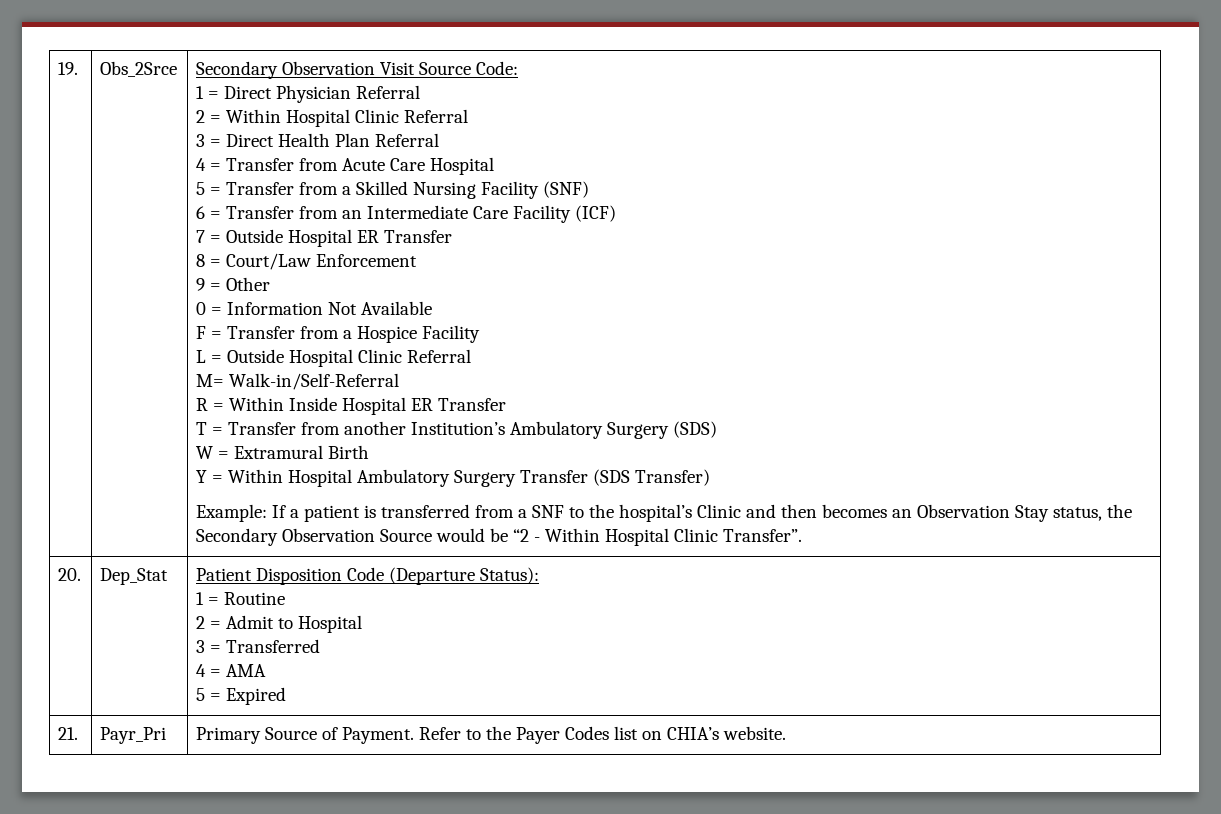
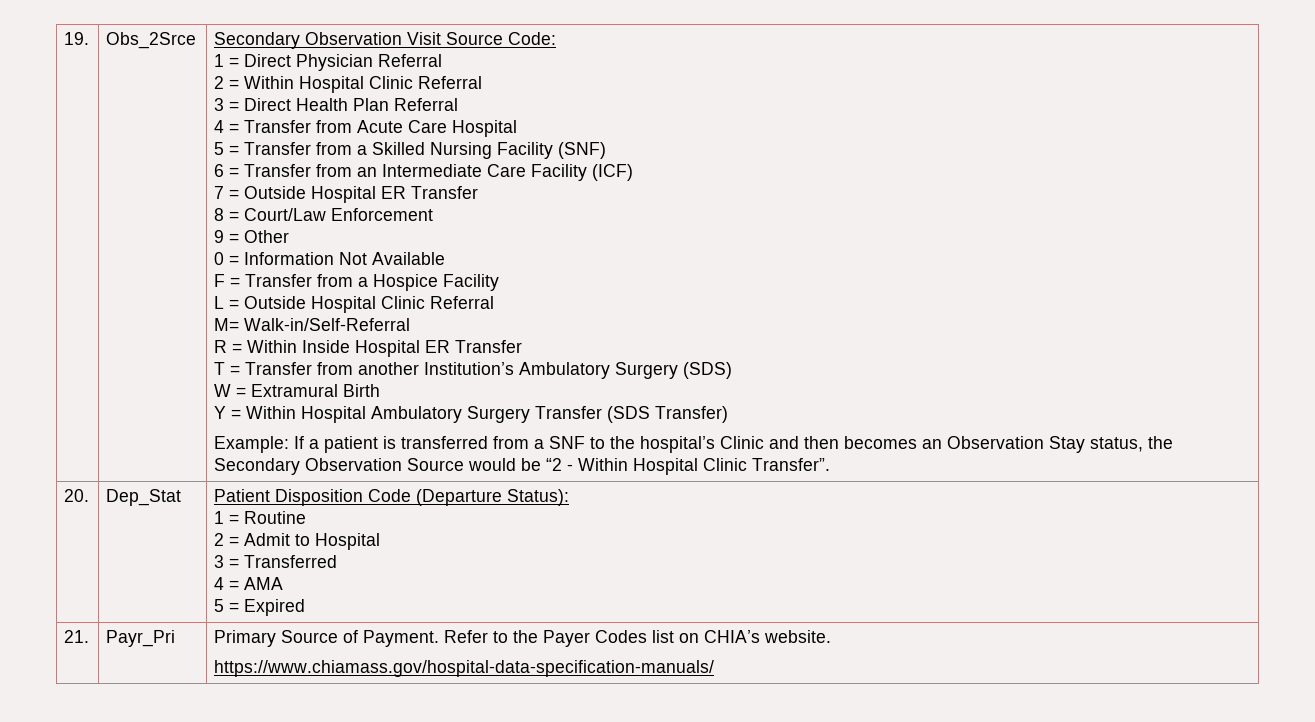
  21. | Payr_Pri | Primary Source of Payment. Refer to the Payer Codes list on CHIA’s website.
+ https://www.chiamass.gov/hospital-data-specification-manuals/

